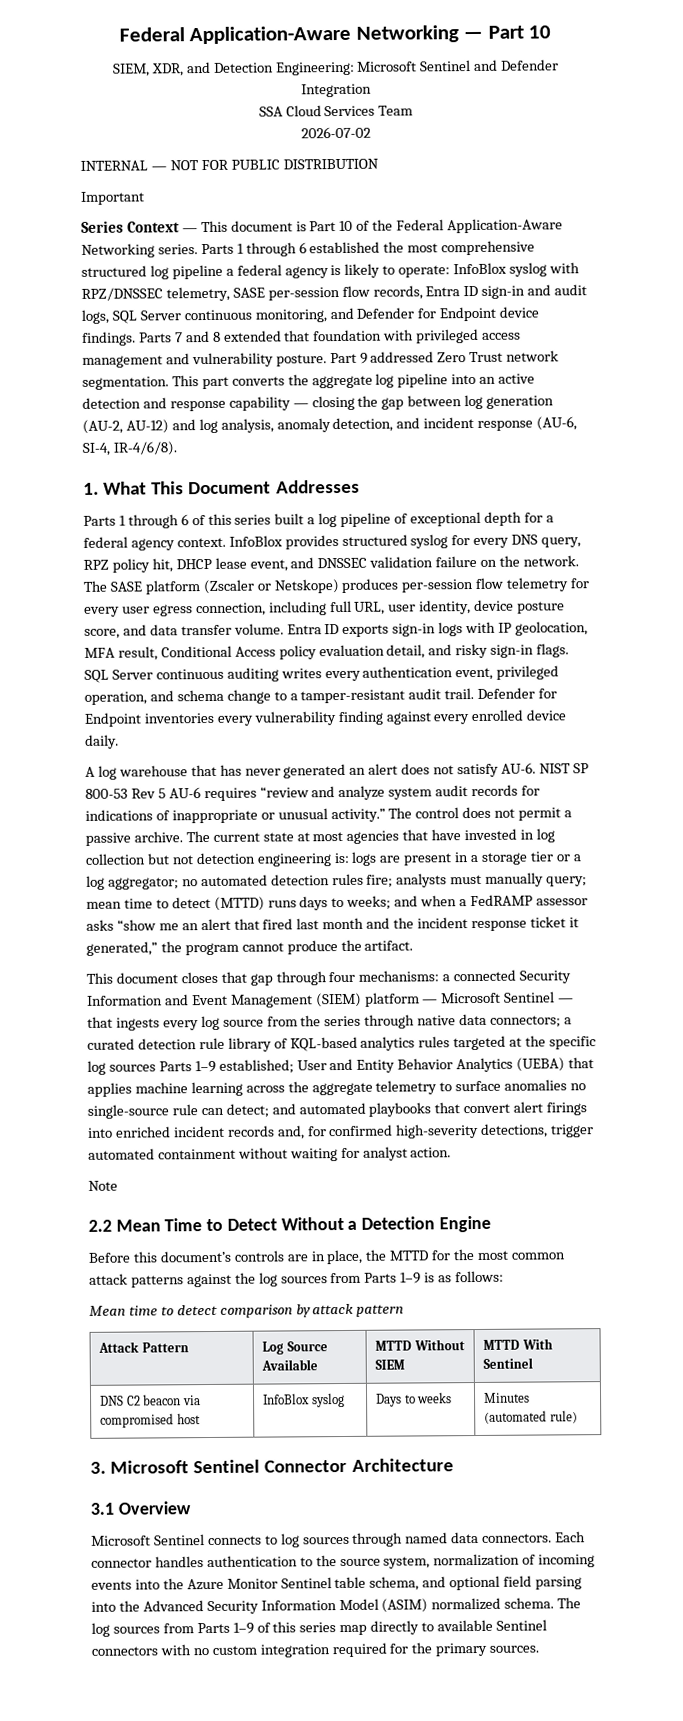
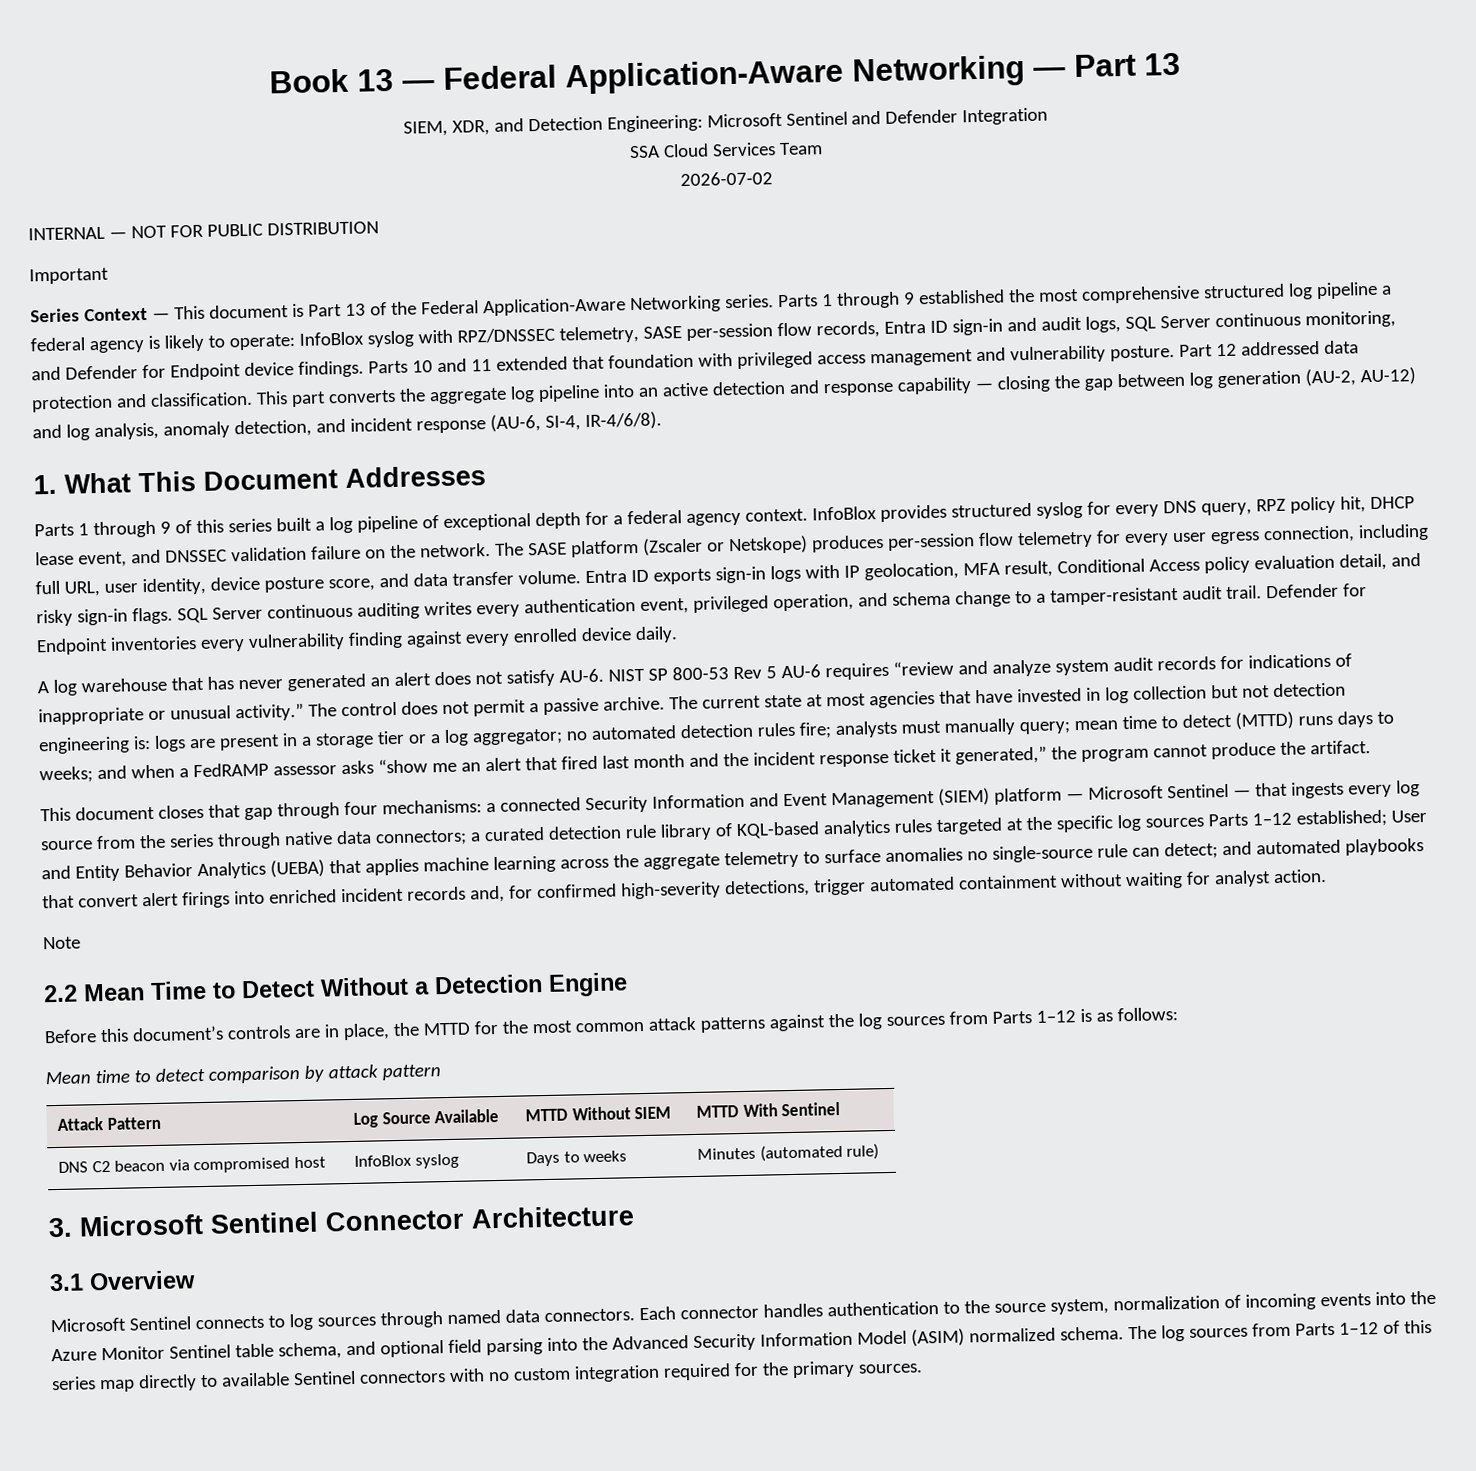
- Federal Application-Aware Networking — Part 10
+ Book 13 — Federal Application-Aware Networking — Part 13
- Series Context — This document is Part 10 of the Federal Application-Aware Networking series.
+ Series Context — This document is Part 13 of the Federal Application-Aware Networking series.
- Parts 1 through 6 established the most comprehensive structured log pipeline a federal agency is likely to operate: InfoBlox syslog with RPZ/DNSSEC telemetry, SASE per-session flow records, Entra ID sign-in and audit logs, SQL Server continuous monitoring, and Defender for Endpoint device findings.
+ Parts 1 through 9 established the most comprehensive structured log pipeline a federal agency is likely to operate: InfoBlox syslog with RPZ/DNSSEC telemetry, SASE per-session flow records, Entra ID sign-in and audit logs, SQL Server continuous monitoring, and Defender for Endpoint device findings.
- Parts 7 and 8 extended that foundation with privileged access management and vulnerability posture.
+ Parts 10 and 11 extended that foundation with privileged access management and vulnerability posture.
- Part 9 addressed Zero Trust network segmentation.
+ Part 12 addressed data protection and classification.
- Parts 1 through 6 of this series built a log pipeline of exceptional depth for a federal agency context.
+ Parts 1 through 9 of this series built a log pipeline of exceptional depth for a federal agency context.
- a curated detection rule library of KQL-based analytics rules targeted at the specific log sources Parts 1–9 established;
+ a curated detection rule library of KQL-based analytics rules targeted at the specific log sources Parts 1–12 established;
- Before this document’s controls are in place, the MTTD for the most common attack patterns against the log sources from Parts 1–9 is as follows:
+ Before this document’s controls are in place, the MTTD for the most common attack patterns against the log sources from Parts 1–12 is as follows:
- The log sources from Parts 1–9 of this series map directly to available Sentinel connectors with no custom integration required for the primary sources.
+ The log sources from Parts 1–12 of this series map directly to available Sentinel connectors with no custom integration required for the primary sources.

